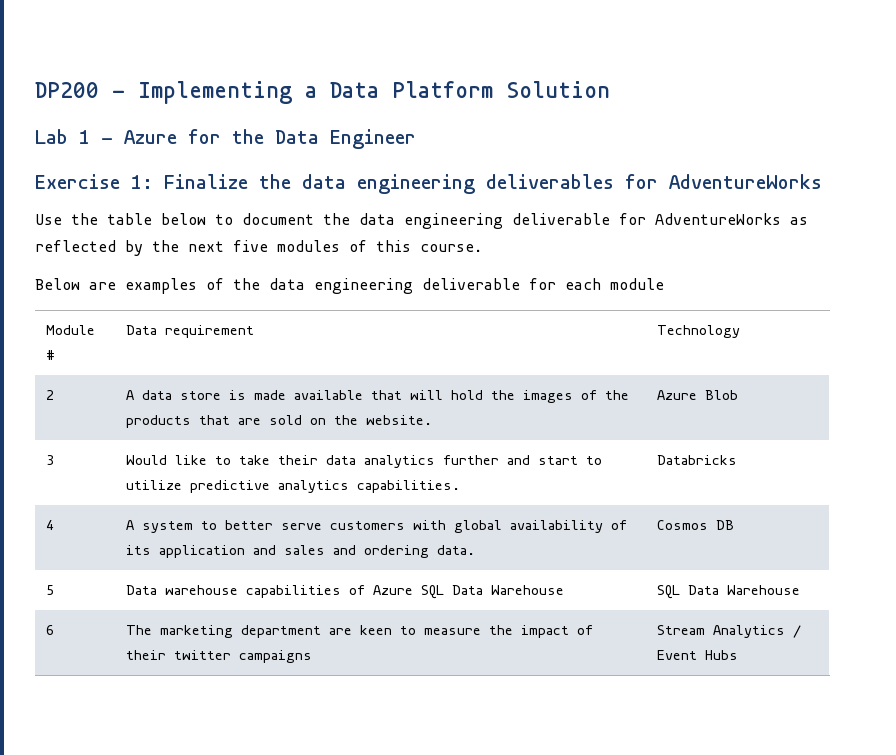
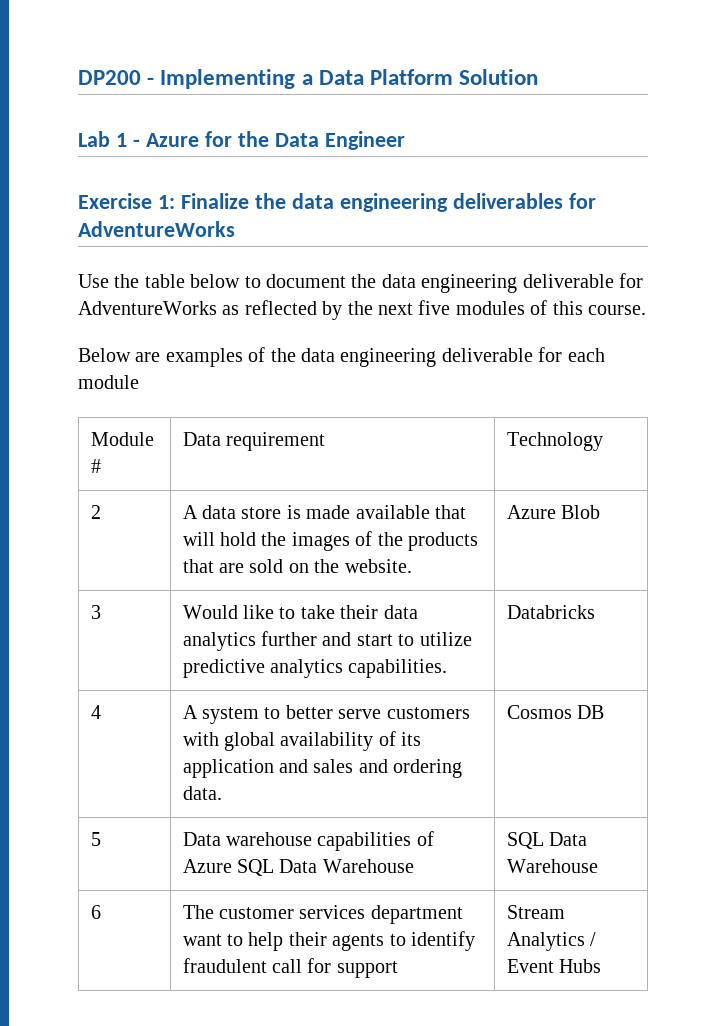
- 6 | The marketing department are keen to measure the impact of their twitter campaigns | Stream Analytics / Event Hubs
+ 6 | The customer services department want to help their agents to identify fraudulent call for support | Stream Analytics / Event Hubs

